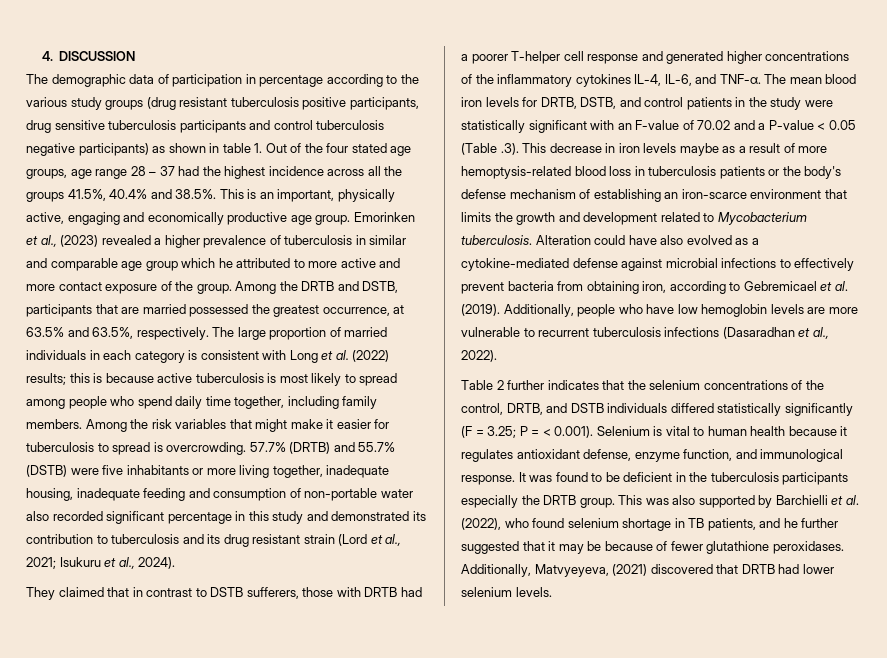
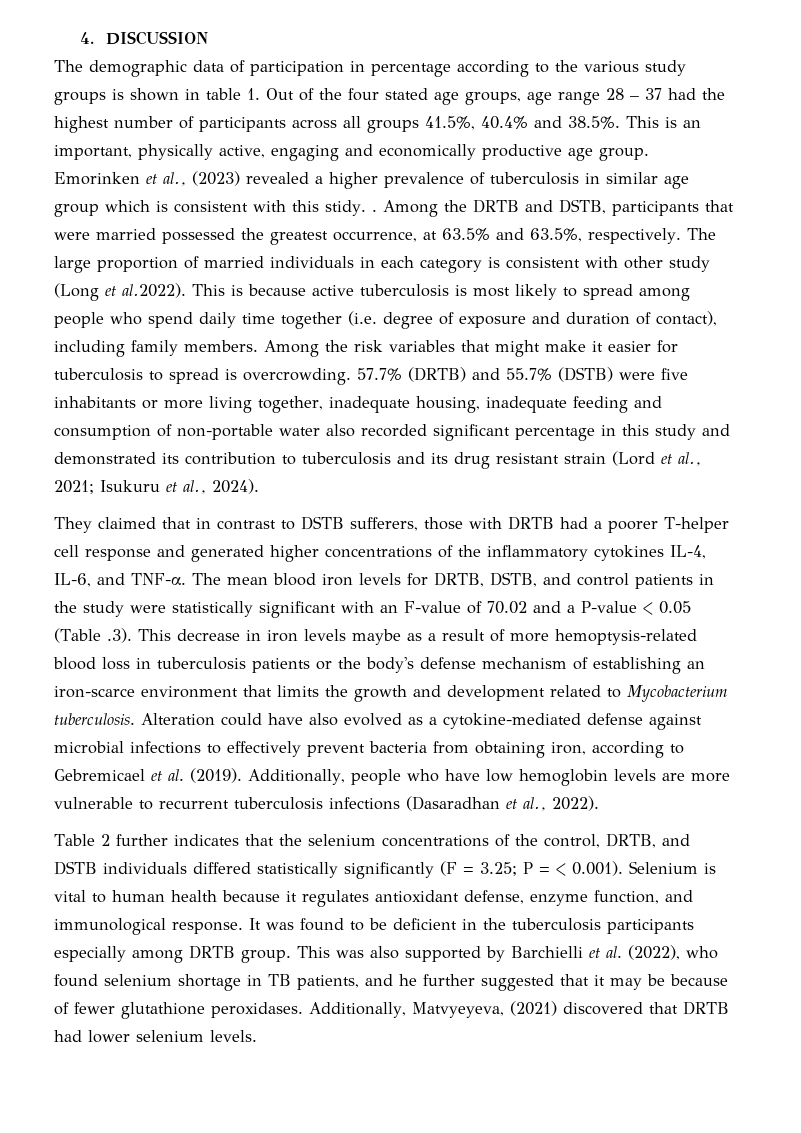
- The demographic data of participation in percentage according to the various study groups (drug resistant tuberculosis positive participants, drug sensitive tuberculosis participants and control tuberculosis negative participants) as shown in table 1. Out of the four stated age groups, age range 28 – 37 had the highest incidence across all the groups 41.5%, 40.4% and 38.5%. This is an important, physically active, engaging and economically productive age group.
+ The demographic data of participation in percentage according to the various study groups is shown in table 1. Out of the four stated age groups, age range 28 – 37 had the highest number of participants across all groups 41.5%, 40.4% and 38.5%. This is an important, physically active, engaging and economically productive age group.
- Emorinken et al., (2023) revealed a higher prevalence of tuberculosis in similar and comparable age group which he attributed to more active and more contact exposure of the group.
+ Emorinken et al., (2023) revealed a higher prevalence of tuberculosis in similar age group which is consistent with this stidy. .
- Among the DRTB and DSTB, participants that are married possessed the greatest occurrence, at 63.5% and 63.5%, respectively.
+ Among the DRTB and DSTB, participants that were married possessed the greatest occurrence, at 63.5% and 63.5%, respectively.
- The large proportion of married individuals in each category is consistent with Long et al. (2022) results; this is because active tuberculosis is most likely to spread among people who spend daily time together, including family members.
+ The large proportion of married individuals in each category is consistent with other study (Long et al.2022). This is because active tuberculosis is most likely to spread among people who spend daily time together (i.e. degree of exposure and duration of contact), including family members.
- It was found to be deficient in the tuberculosis participants especially the DRTB group.
+ It was found to be deficient in the tuberculosis participants especially among DRTB group.

